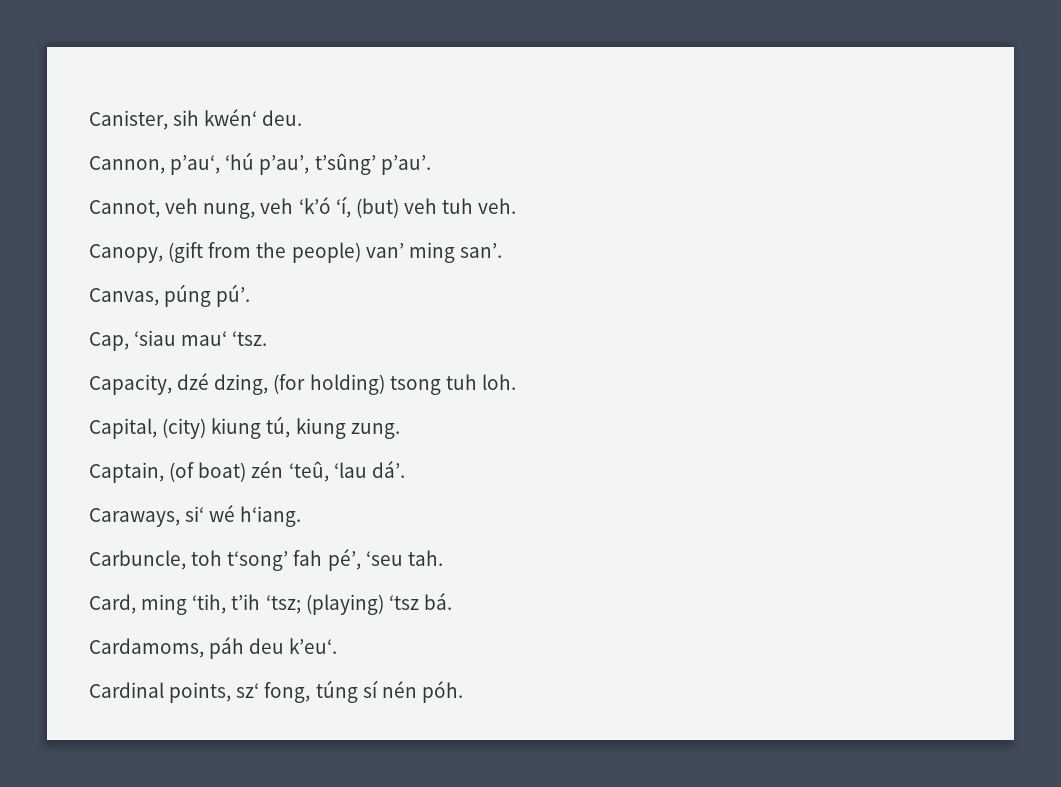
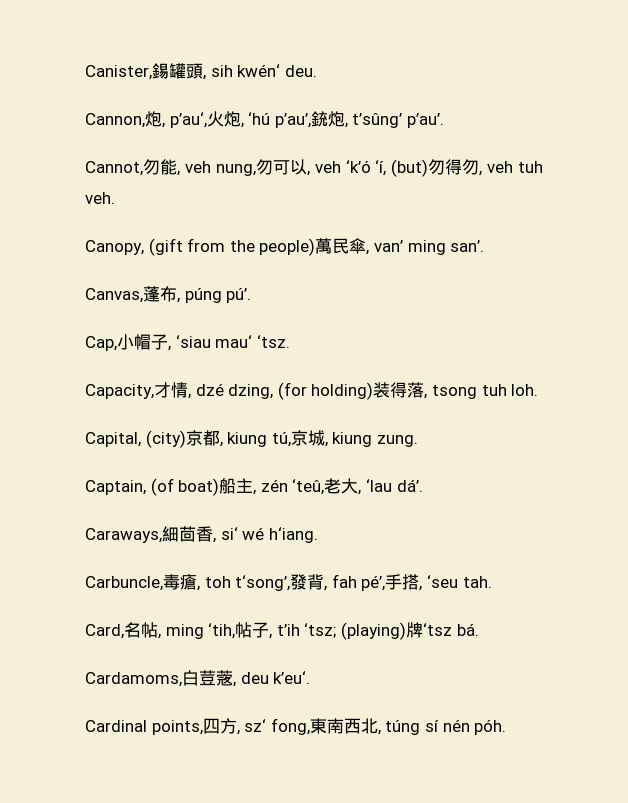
- Canister, sih kwén‘ deu.
+ Canister,錫罐頭, sih kwén‘ deu.
- Cannon, p’au‘, ‘hú p’au’, t’sûng’ p’au’.
- Cannot, veh nung, veh ‘k’ó ‘í, (but) veh tuh veh.
+ Cannon,炮, p’au‘,火炮, ‘hú p’au’,銃炮, t’sûng’ p’au’.
+ Cannot,勿能, veh nung,勿可以, veh ‘k’ó ‘í, (but)勿得勿, veh tuh veh.
- Canopy, (gift from the people) van’ ming san’.
+ Canopy, (gift from the people)萬民傘, van’ ming san’.
- Canvas, púng pú’.
+ Canvas,蓬布, púng pú’.
- Cap, ‘siau mau‘ ‘tsz.
+ Cap,小帽子, ‘siau mau‘ ‘tsz.
- Capacity, dzé dzing, (for holding) tsong tuh loh.
+ Capacity,才情, dzé dzing, (for holding)装得落, tsong tuh loh.
- Capital, (city) kiung tú, kiung zung.
+ Capital, (city)京都, kiung tú,京城, kiung zung.
- Captain, (of boat) zén ‘teû, ‘lau dá’.
+ Captain, (of boat)船主, zén ‘teû,老大, ‘lau dá’.
- Caraways, si‘ wé h‘iang.
+ Caraways,細茴香, si‘ wé h‘iang.
- Carbuncle, toh t‘song’ fah pé’, ‘seu tah.
- Card, ming ‘tih, t’ih ‘tsz; (playing) ‘tsz bá.
+ Carbuncle,毒瘡, toh t‘song’,發背, fah pé’,手搭, ‘seu tah.
+ Card,名帖, ming ‘tih,帖子, t’ih ‘tsz; (playing)牌‘tsz bá.
- Cardamoms, páh deu k’eu‘.
+ Cardamoms,白荳蔲, deu k’eu‘.
- Cardinal points, sz‘ fong, túng sí nén póh.
+ Cardinal points,四方, sz‘ fong,東南西北, túng sí nén póh.

